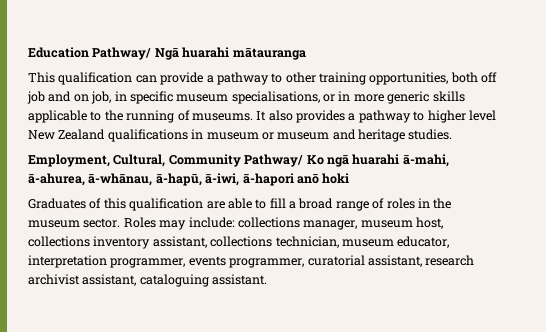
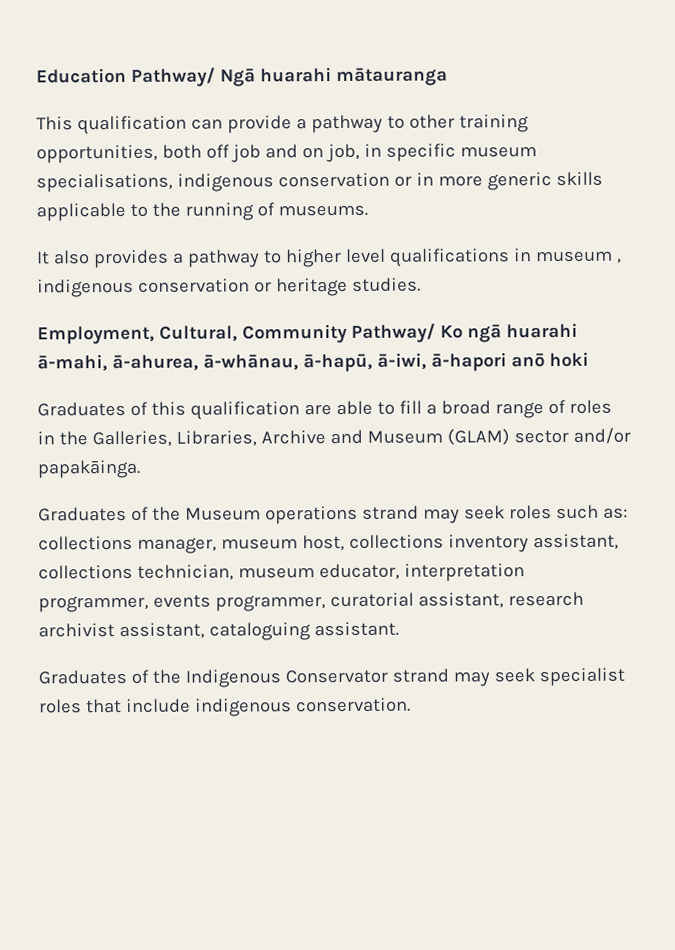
- This qualification can provide a pathway to other training opportunities, both off job and on job, in specific museum specialisations, or in more generic skills applicable to the running of museums. It also provides a pathway to higher level New Zealand qualifications in museum or museum and heritage studies.
+ This qualification can provide a pathway to other training opportunities, both off job and on job, in specific museum specialisations, indigenous conservation or in more generic skills applicable to the running of museums.
+ It also provides a pathway to higher level qualifications in museum , indigenous conservation or heritage studies.
- Graduates of this qualification are able to fill a broad range of roles in the museum sector. Roles may include: collections manager, museum host, collections inventory assistant, collections technician, museum educator, interpretation programmer, events programmer, curatorial assistant, research archivist assistant, cataloguing assistant.
+ Graduates of this qualification are able to fill a broad range of roles in the Galleries, Libraries, Archive and Museum (GLAM) sector and/or papakāinga.
+ Graduates of the Museum operations strand may seek roles such as: collections manager, museum host, collections inventory assistant, collections technician, museum educator, interpretation programmer, events programmer, curatorial assistant, research archivist assistant, cataloguing assistant.
+ Graduates of the Indigenous Conservator strand may seek specialist roles that include indigenous conservation.

